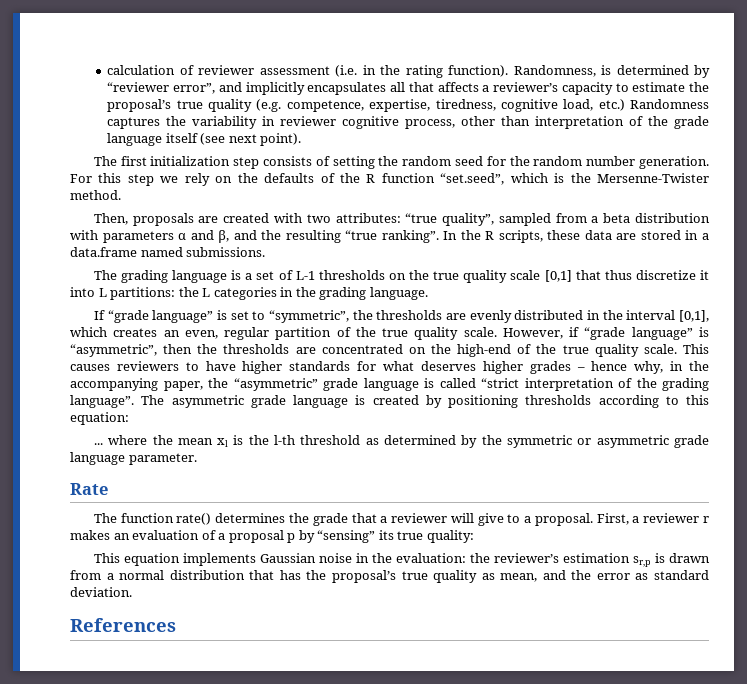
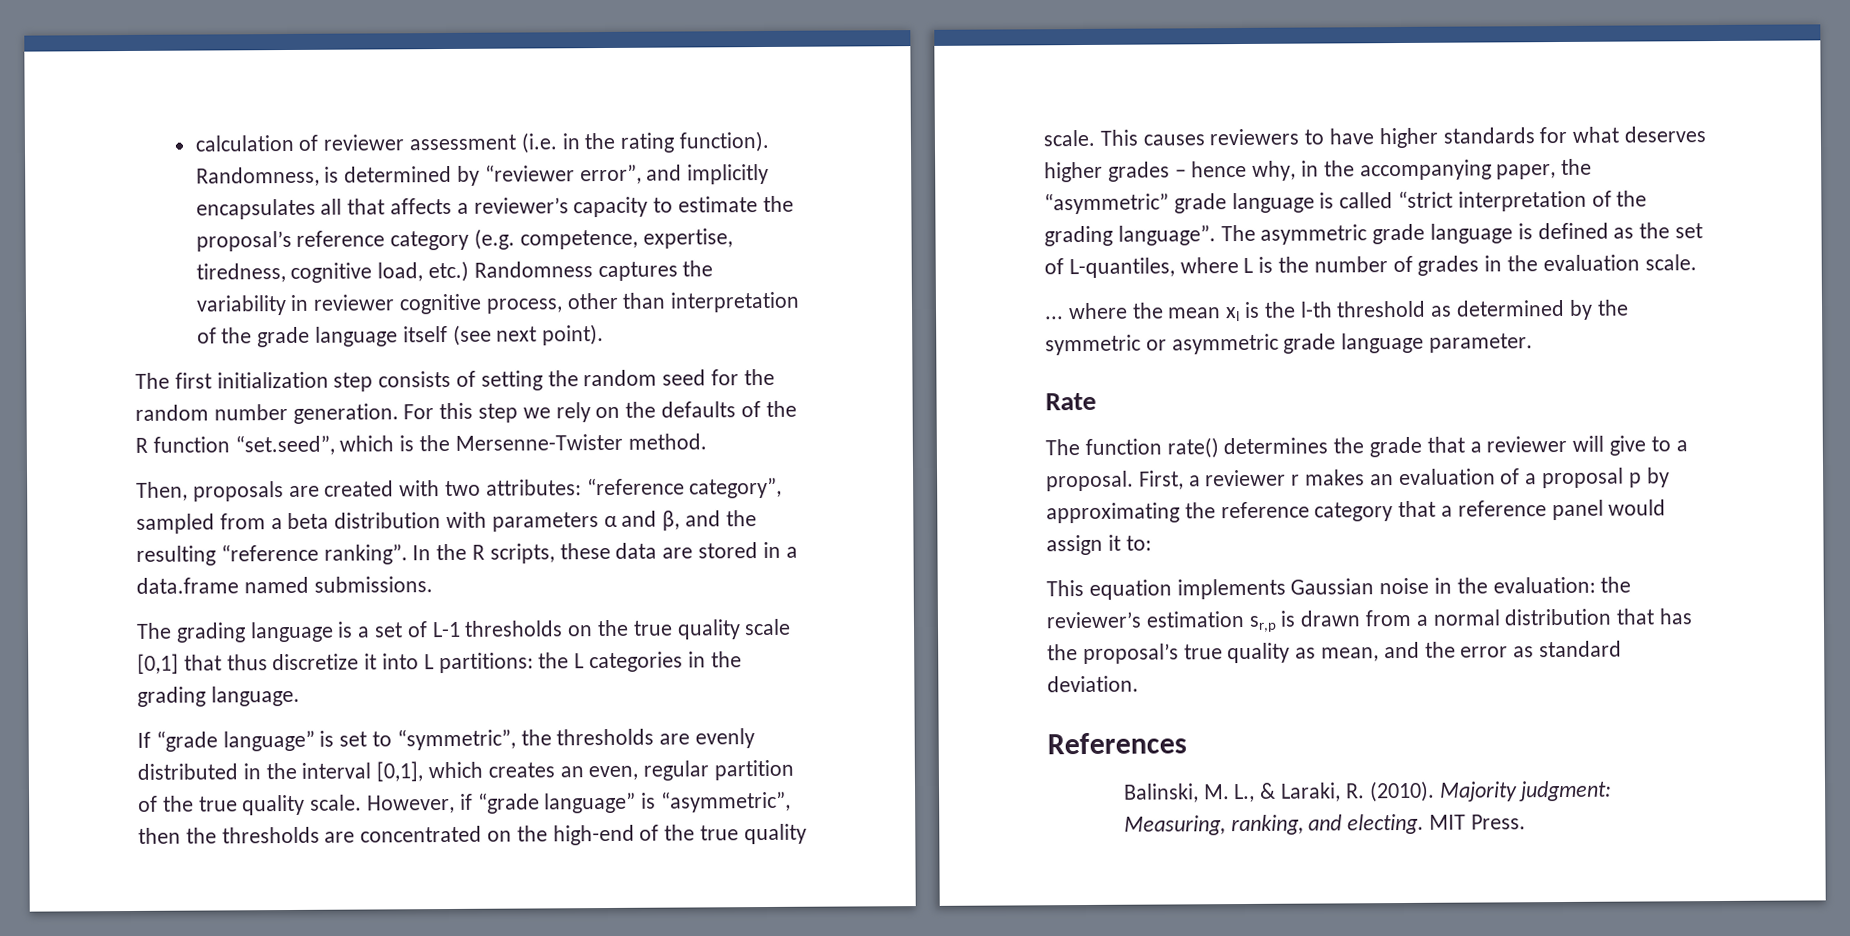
- Randomness, is determined by “reviewer error”, and implicitly encapsulates all that affects a reviewer’s capacity to estimate the proposal’s true quality (e.g. competence, expertise, tiredness, cognitive load, etc.) Randomness captures the variability in reviewer cognitive process, other than interpretation of the grade language itself (see next point).
+ Randomness, is determined by “reviewer error”, and implicitly encapsulates all that affects a reviewer’s capacity to estimate the proposal’s reference category (e.g. competence, expertise, tiredness, cognitive load, etc.) Randomness captures the variability in reviewer cognitive process, other than interpretation of the grade language itself (see next point).
- Then, proposals are created with two attributes: “true quality”, sampled from a beta distribution with parameters α and β, and the resulting “true ranking”.
+ Then, proposals are created with two attributes: “reference category”, sampled from a beta distribution with parameters α and β, and the resulting “reference ranking”.
- The asymmetric grade language is created by positioning thresholds according to this equation:
+ The asymmetric grade language is defined as the set of L-quantiles, where L is the number of grades in the evaluation scale.
- First, a reviewer r makes an evaluation of a proposal p by “sensing” its true quality:
+ First, a reviewer r makes an evaluation of a proposal p by approximating the reference category that a reference panel would assign it to:
+ Balinski, M. L., & Laraki, R. (2010). Majority judgment: Measuring, ranking, and electing. MIT Press.

